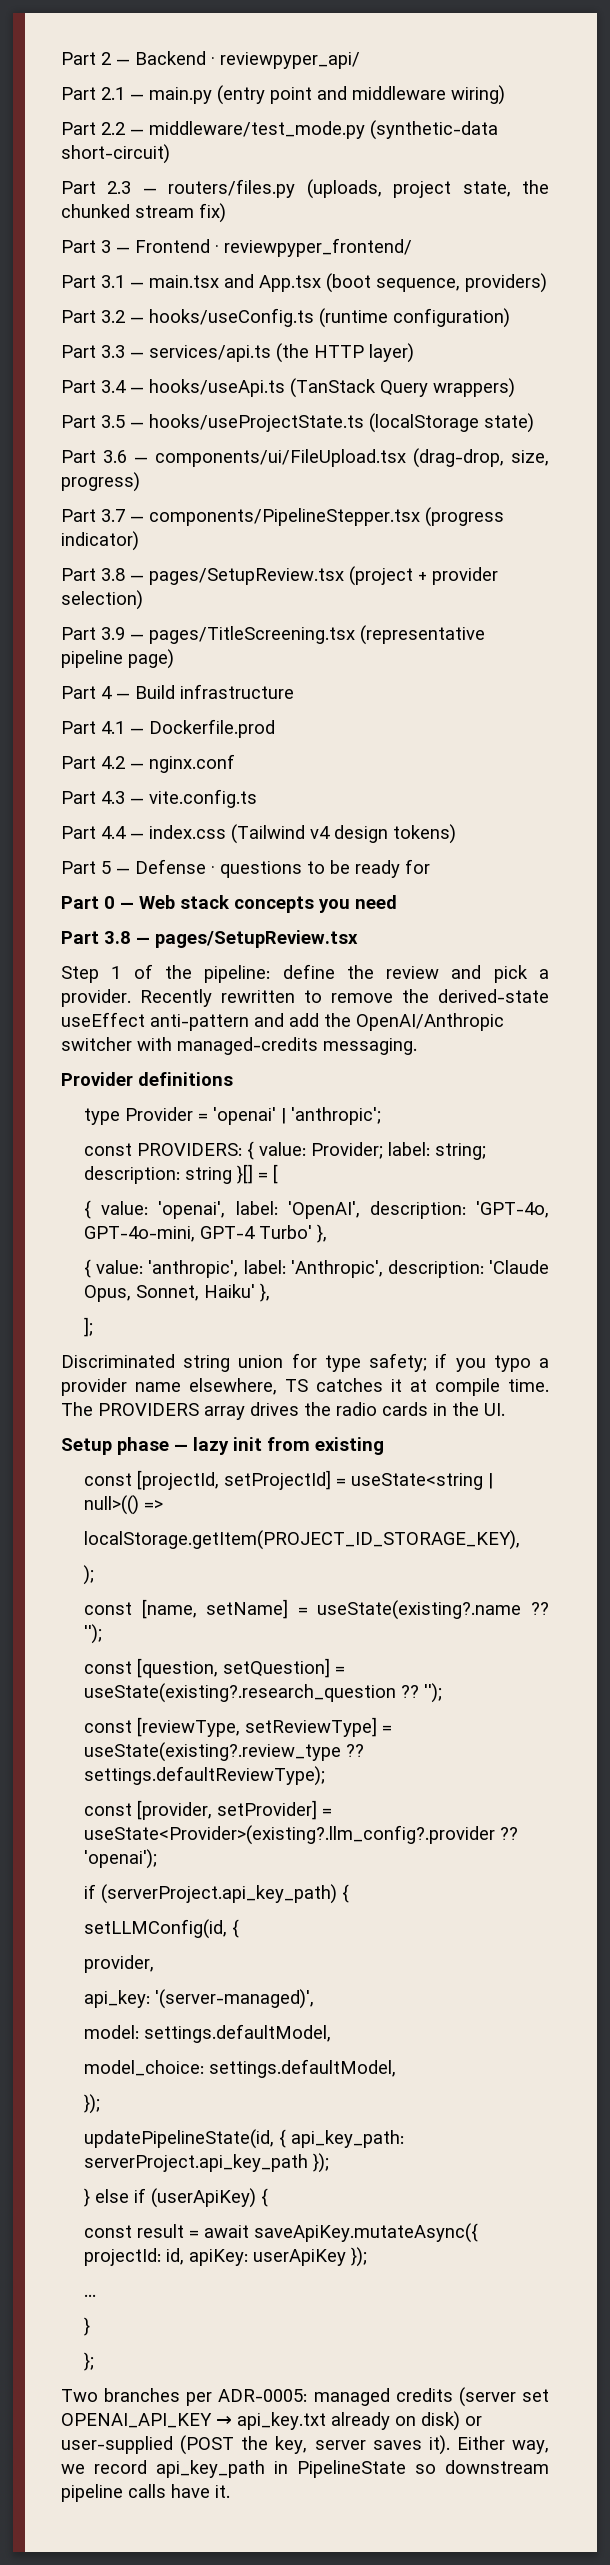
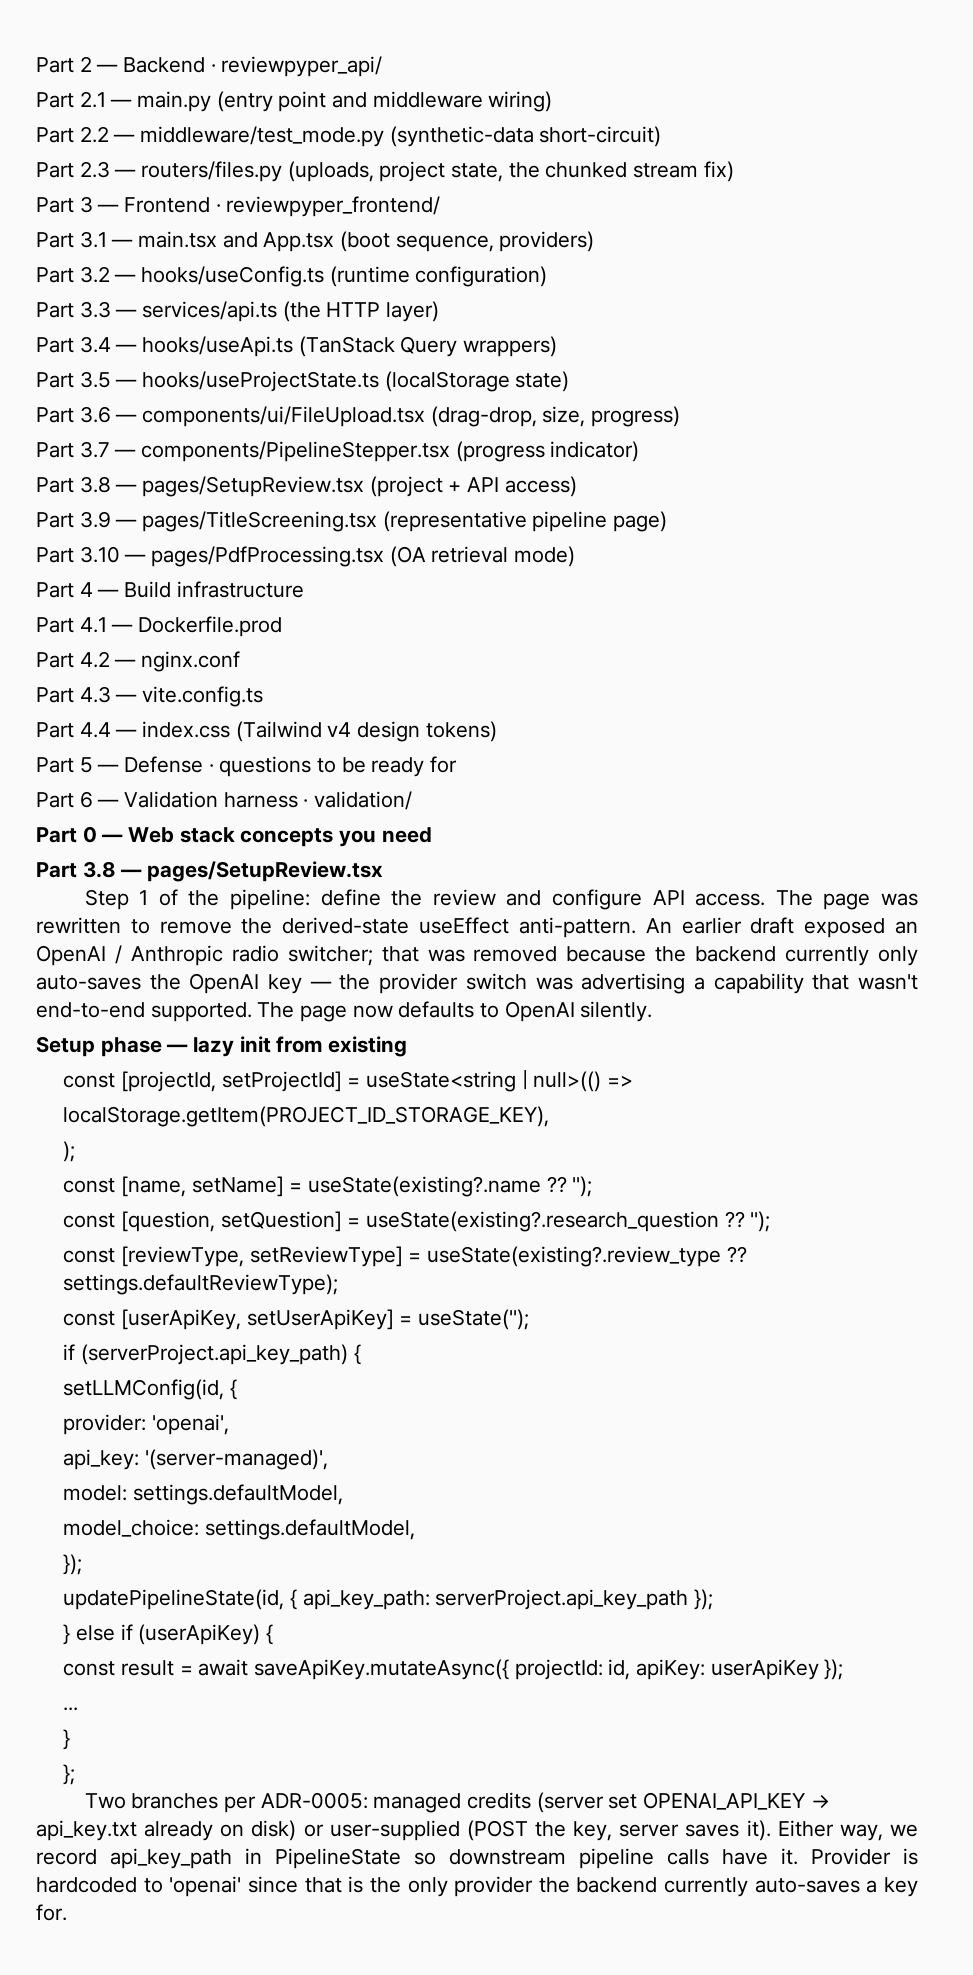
- Part 3.8 — pages/SetupReview.tsx (project + provider selection)
+ Part 3.8 — pages/SetupReview.tsx (project + API access)
+ Part 3.10 — pages/PdfProcessing.tsx (OA retrieval mode)
+ Part 6 — Validation harness · validation/
- Step 1 of the pipeline: define the review and pick a provider. Recently rewritten to remove the derived-state useEffect anti-pattern and add the OpenAI/Anthropic switcher with managed-credits messaging.
- Provider definitions
- type Provider = 'openai' | 'anthropic';
- const PROVIDERS: { value: Provider; label: string; description: string }[] = [
- { value: 'openai', label: 'OpenAI', description: 'GPT-4o, GPT-4o-mini, GPT-4 Turbo' },
- { value: 'anthropic', label: 'Anthropic', description: 'Claude Opus, Sonnet, Haiku' },
- ];
- Discriminated string union for type safety; if you typo a provider name elsewhere, TS catches it at compile time. The PROVIDERS array drives the radio cards in the UI.
+ Step 1 of the pipeline: define the review and configure API access. The page was rewritten to remove the derived-state useEffect anti-pattern. An earlier draft exposed an OpenAI / Anthropic radio switcher; that was removed because the backend currently only auto-saves the OpenAI key — the provider switch was advertising a capability that wasn't end-to-end supported. The page now defaults to OpenAI silently.
- const [provider, setProvider] = useState<Provider>(existing?.llm_config?.provider ?? 'openai');
+ const [userApiKey, setUserApiKey] = useState('');
- provider,
+ provider: 'openai',
+ Provider is hardcoded to 'openai' since that is the only provider the backend currently auto-saves a key for.

